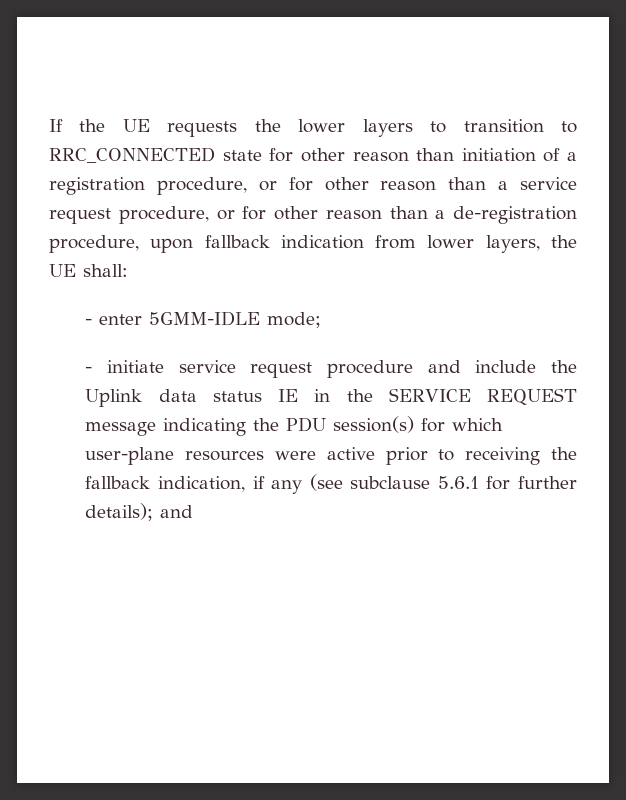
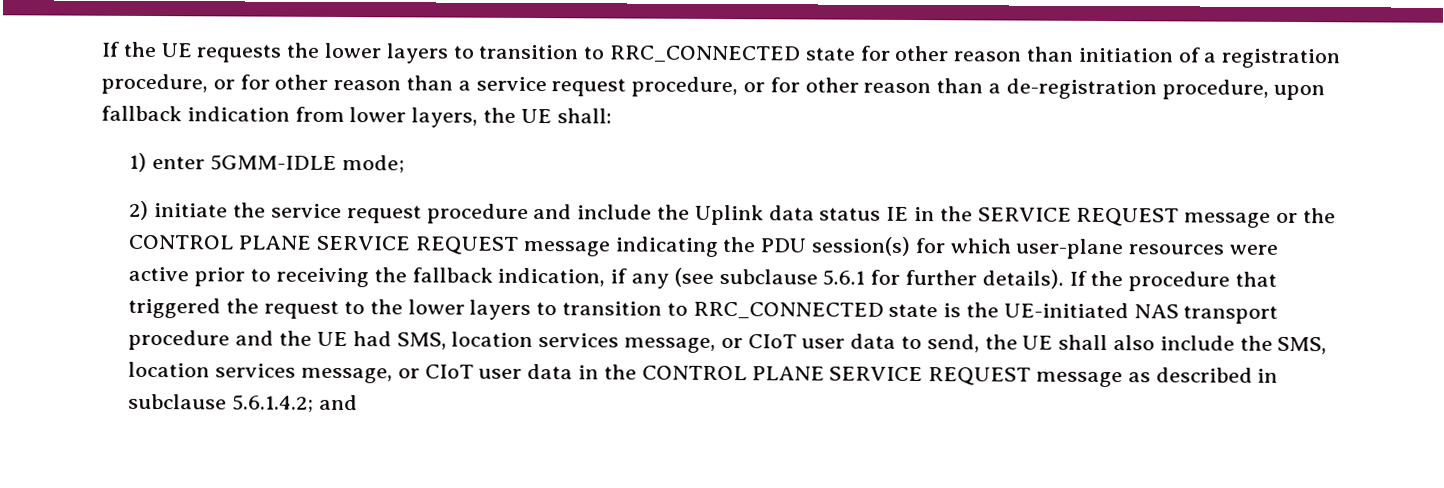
- - enter 5GMM-IDLE mode;
+ 1) enter 5GMM-IDLE mode;
- - initiate service request procedure and include the Uplink data status IE in the SERVICE REQUEST message indicating the PDU session(s) for which user-plane resources were active prior to receiving the fallback indication, if any (see subclause 5.6.1 for further details); and
+ 2) initiate the service request procedure and include the Uplink data status IE in the SERVICE REQUEST message or the CONTROL PLANE SERVICE REQUEST message indicating the PDU session(s) for which user-plane resources were active prior to receiving the fallback indication, if any (see subclause 5.6.1 for further details). If the procedure that triggered the request to the lower layers to transition to RRC_CONNECTED state is the UE-initiated NAS transport procedure and the UE had SMS, location services message, or CIoT user data to send, the UE shall also include the SMS, location services message, or CIoT user data in the CONTROL PLANE SERVICE REQUEST message as described in subclause 5.6.1.4.2; and

